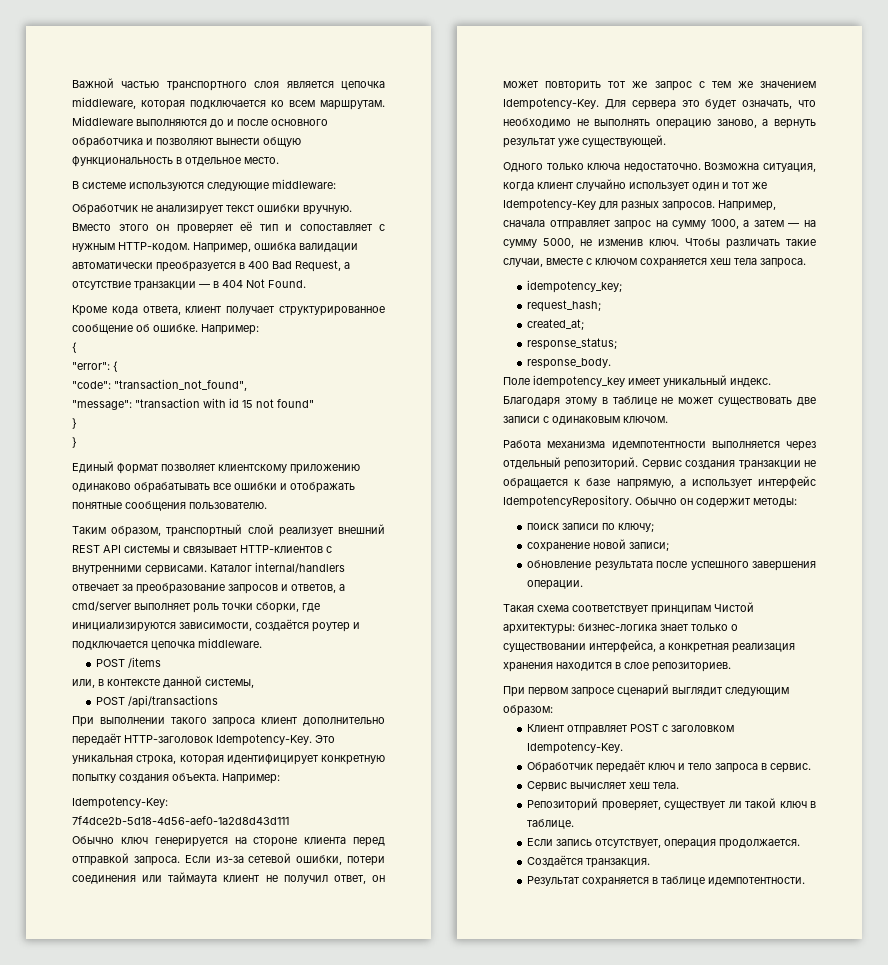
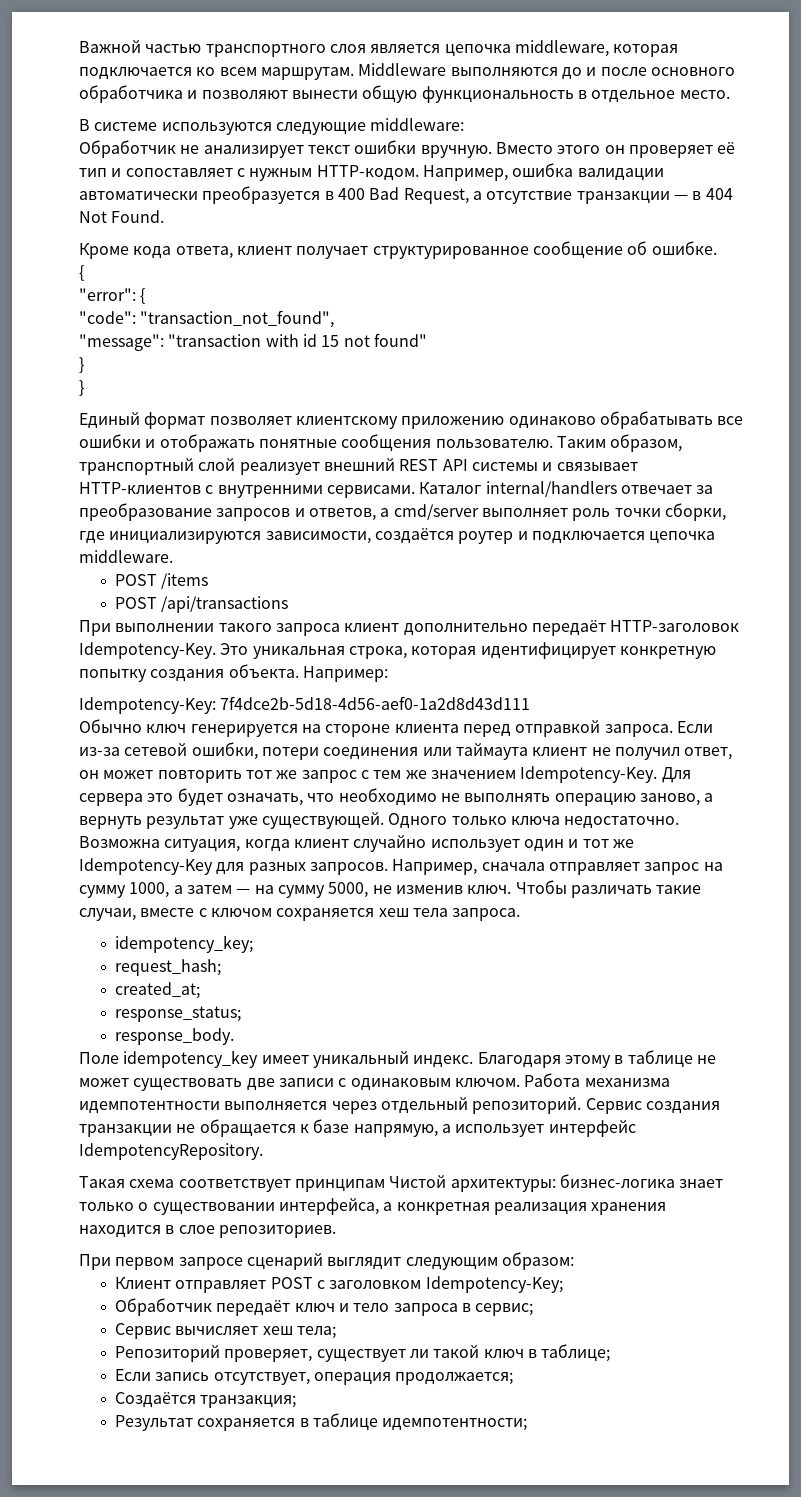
- Кроме кода ответа, клиент получает структурированное сообщение об ошибке. Например:
+ Кроме кода ответа, клиент получает структурированное сообщение об ошибке.
- Единый формат позволяет клиентскому приложению одинаково обрабатывать все ошибки и отображать понятные сообщения пользователю.
- Таким образом, транспортный слой реализует внешний REST API системы и связывает HTTP-клиентов с внутренними сервисами.
+ Единый формат позволяет клиентскому приложению одинаково обрабатывать все ошибки и отображать понятные сообщения пользователю. Таким образом, транспортный слой реализует внешний REST API системы и связывает HTTP-клиентов с внутренними сервисами.
- или, в контексте данной системы,
- Для сервера это будет означать, что необходимо не выполнять операцию заново, а вернуть результат уже существующей.
- Одного только ключа недостаточно.
+ Для сервера это будет означать, что необходимо не выполнять операцию заново, а вернуть результат уже существующей. Одного только ключа недостаточно.
- Благодаря этому в таблице не может существовать две записи с одинаковым ключом.
- Работа механизма идемпотентности выполняется через отдельный репозиторий.
+ Благодаря этому в таблице не может существовать две записи с одинаковым ключом. Работа механизма идемпотентности выполняется через отдельный репозиторий.
- Обычно он содержит методы:
- поиск записи по ключу;
- сохранение новой записи;
- обновление результата после успешного завершения операции.
- Клиент отправляет POST с заголовком Idempotency-Key.
+ Клиент отправляет POST с заголовком Idempotency-Key;
- Обработчик передаёт ключ и тело запроса в сервис.
+ Обработчик передаёт ключ и тело запроса в сервис;
- Сервис вычисляет хеш тела.
+ Сервис вычисляет хеш тела;
- Репозиторий проверяет, существует ли такой ключ в таблице.
+ Репозиторий проверяет, существует ли такой ключ в таблице;
- Если запись отсутствует, операция продолжается.
+ Если запись отсутствует, операция продолжается;
- Создаётся транзакция.
+ Создаётся транзакция;
- Результат сохраняется в таблице идемпотентности.
+ Результат сохраняется в таблице идемпотентности;

